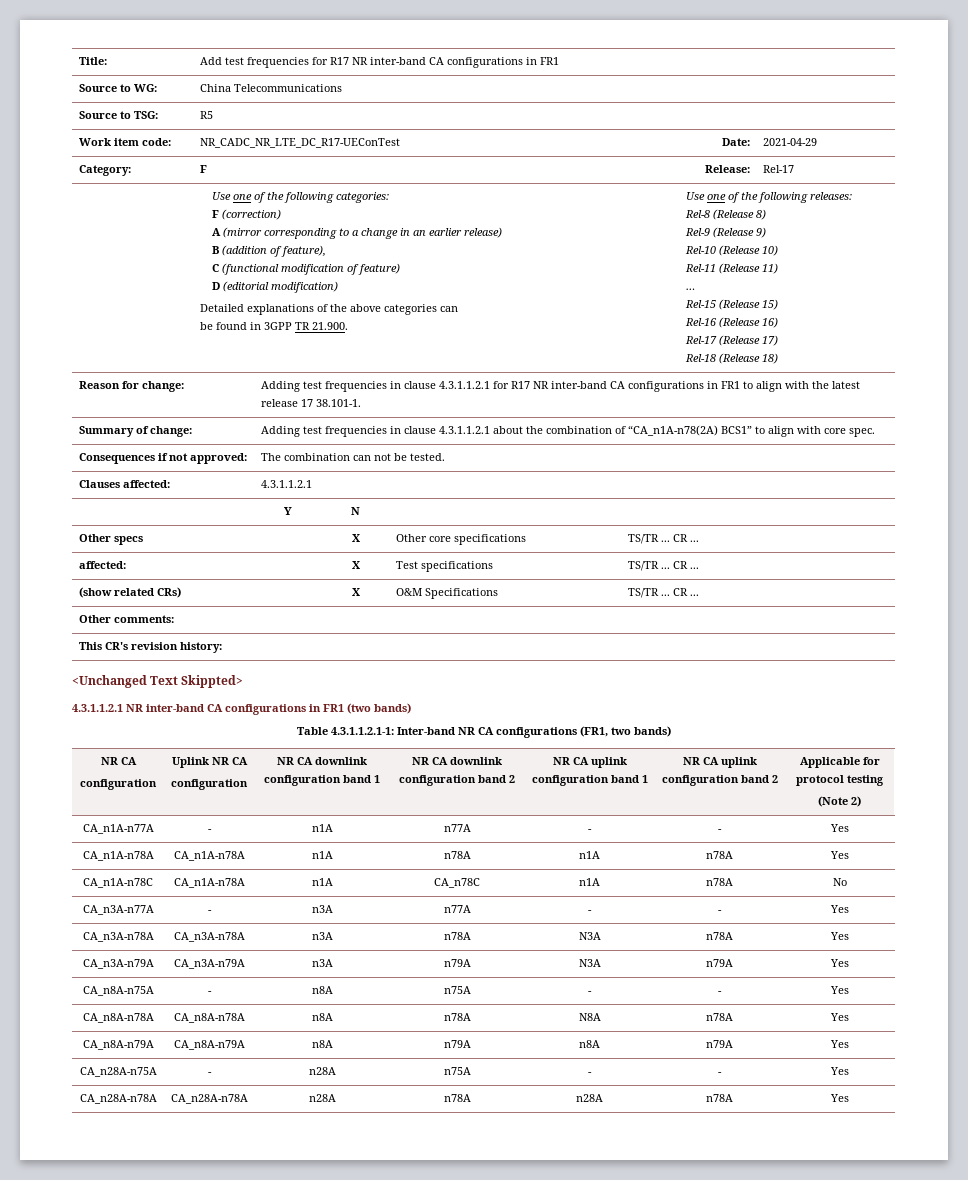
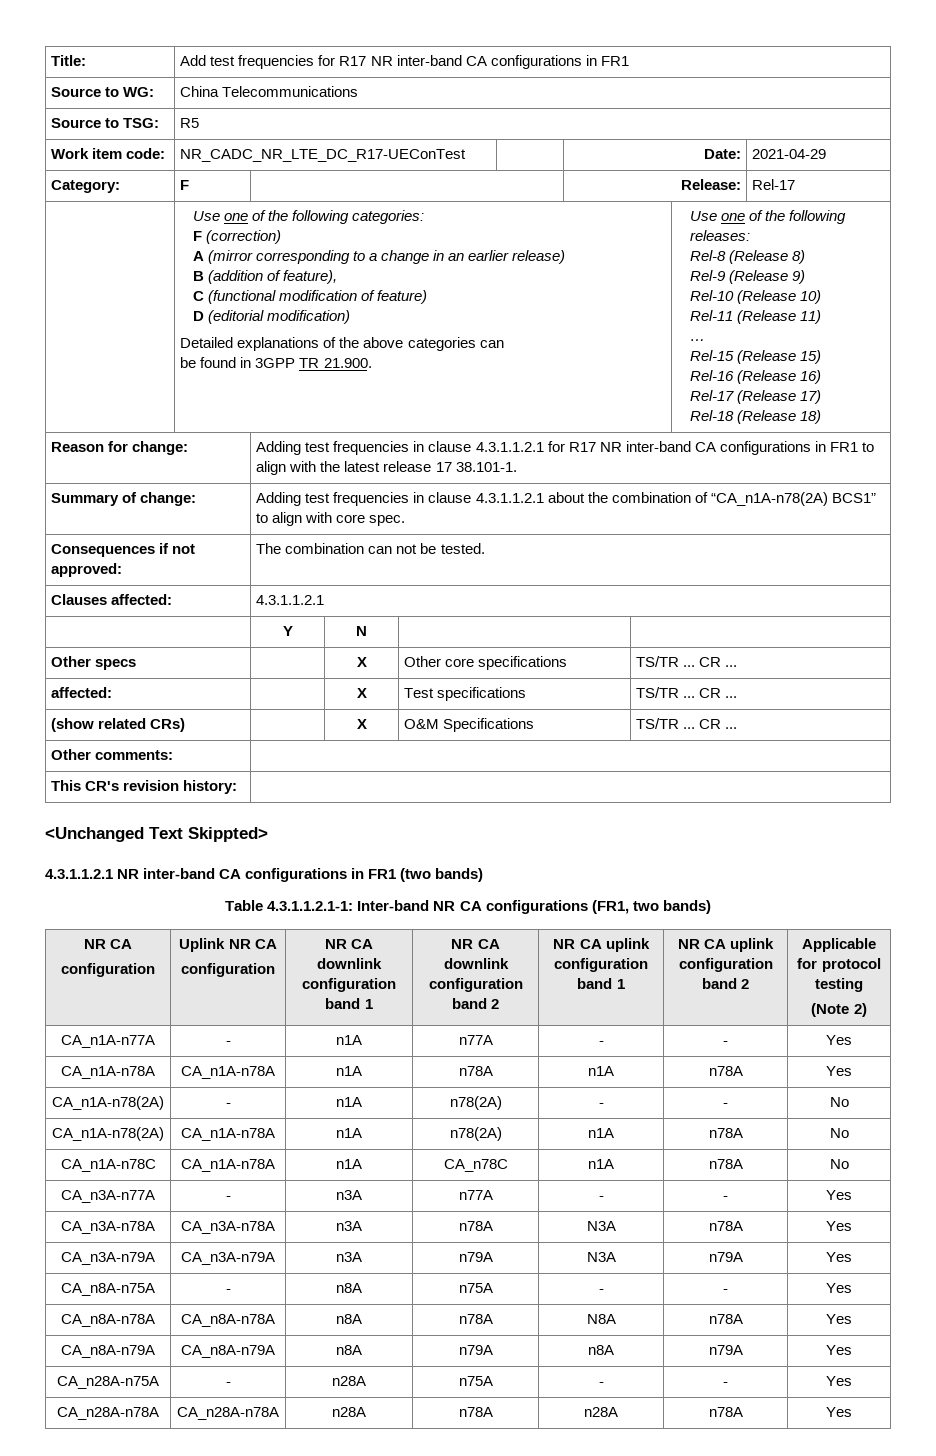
+ CA_n1A-n78(2A) | - | n1A | n78(2A) | - | - | No
+ CA_n1A-n78(2A) | CA_n1A-n78A | n1A | n78(2A) | n1A | n78A | No

